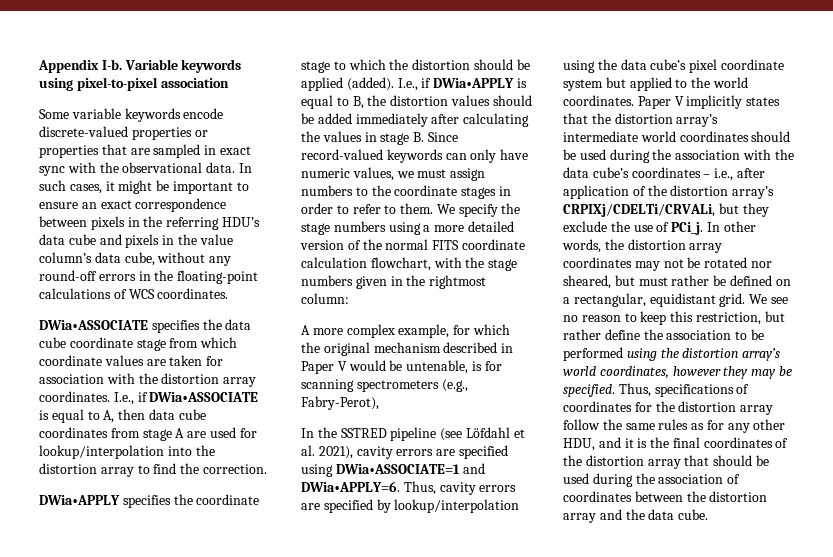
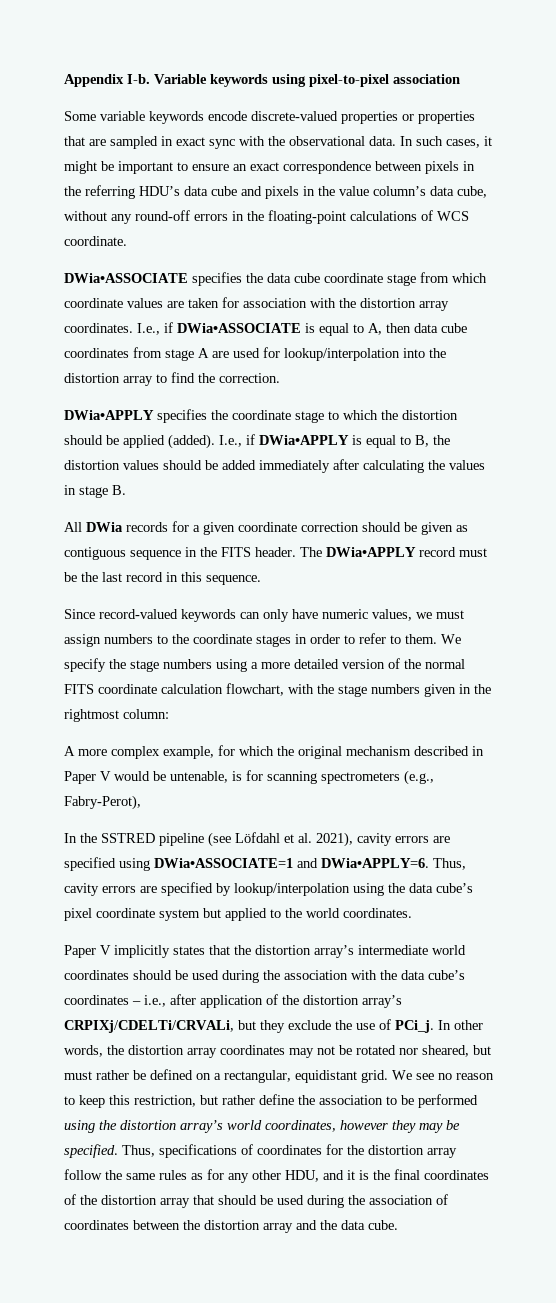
- In such cases, it might be important to ensure an exact correspondence between pixels in the referring HDU’s data cube and pixels in the value column’s data cube, without any round-off errors in the floating-point calculations of WCS coordinates.
+ In such cases, it might be important to ensure an exact correspondence between pixels in the referring HDU’s data cube and pixels in the value column’s data cube, without any round-off errors in the floating-point calculations of WCS coordinate.
- I.e., if DWia•APPLY is equal to B, the distortion values should be added immediately after calculating the values in stage B. Since record-valued keywords can only have numeric values, we must assign numbers to the coordinate stages in order to refer to them.
+ I.e., if DWia•APPLY is equal to B, the distortion values should be added immediately after calculating the values in stage B.
+ All DWia records for a given coordinate correction should be given as contiguous sequence in the FITS header. The DWia•APPLY record must be the last record in this sequence.
+ Since record-valued keywords can only have numeric values, we must assign numbers to the coordinate stages in order to refer to them.
- Thus, cavity errors are specified by lookup/interpolation using the data cube’s pixel coordinate system but applied to the world coordinates. Paper V implicitly states that the distortion array’s intermediate world coordinates should be used during the association with the data cube’s coordinates – i.e., after application of the distortion array’s CRPIXj/CDELTi/CRVALi, but they exclude the use of PCi_j.
+ Thus, cavity errors are specified by lookup/interpolation using the data cube’s pixel coordinate system but applied to the world coordinates.
+ Paper V implicitly states that the distortion array’s intermediate world coordinates should be used during the association with the data cube’s coordinates – i.e., after application of the distortion array’s CRPIXj/CDELTi/CRVALi, but they exclude the use of PCi_j.

